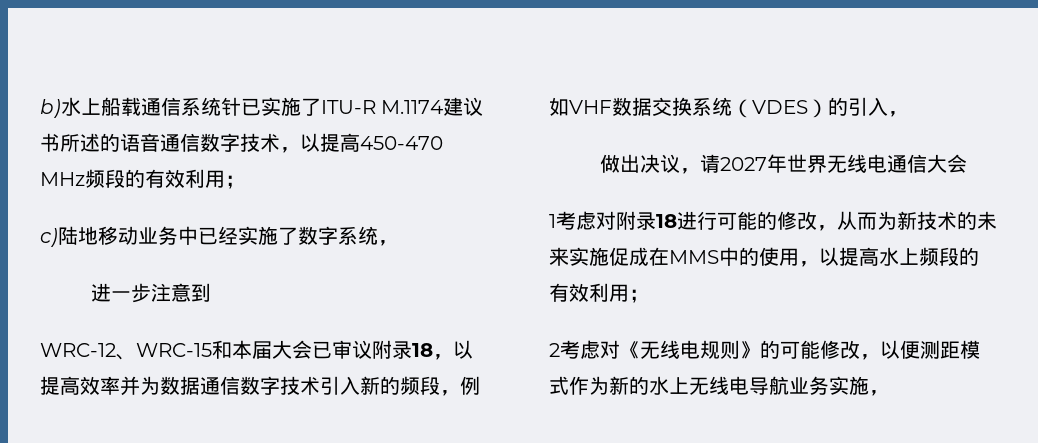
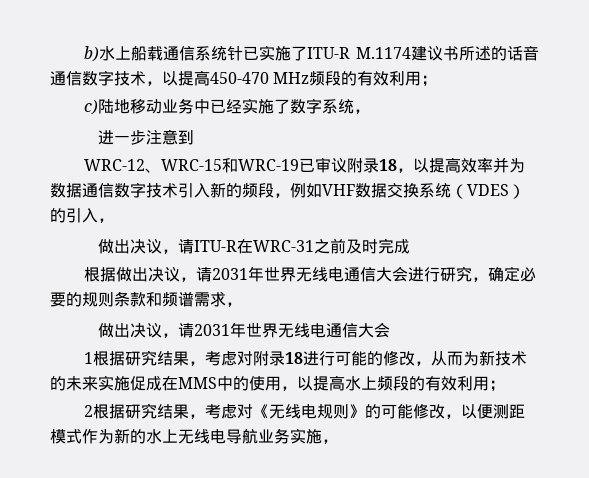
- b)水上船载通信系统针已实施了ITU-R M.1174建议书所述的语音通信数字技术，以提高450-470 MHz频段的有效利用；
+ b)水上船载通信系统针已实施了ITU-R M.1174建议书所述的话音通信数字技术，以提高450-470 MHz频段的有效利用；
- WRC-12、WRC-15和本届大会已审议附录18，以提高效率并为数据通信数字技术引入新的频段，例如VHF数据交换系统（VDES）的引入，
+ WRC-12、WRC-15和WRC-19已审议附录18，以提高效率并为数据通信数字技术引入新的频段，例如VHF数据交换系统（VDES）的引入，
- 做出决议，请2027年世界无线电通信大会
+ 做出决议，请ITU-R在WRC-31之前及时完成
+ 根据做出决议，请2031年世界无线电通信大会进行研究，确定必要的规则条款和频谱需求，
+ 做出决议，请2031年世界无线电通信大会
- 1考虑对附录18进行可能的修改，从而为新技术的未来实施促成在MMS中的使用，以提高水上频段的有效利用；
+ 1根据研究结果，考虑对附录18进行可能的修改，从而为新技术的未来实施促成在MMS中的使用，以提高水上频段的有效利用；
- 2考虑对《无线电规则》的可能修改，以便测距模式作为新的水上无线电导航业务实施，
+ 2根据研究结果，考虑对《无线电规则》的可能修改，以便测距模式作为新的水上无线电导航业务实施，

